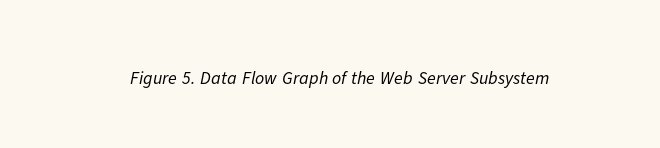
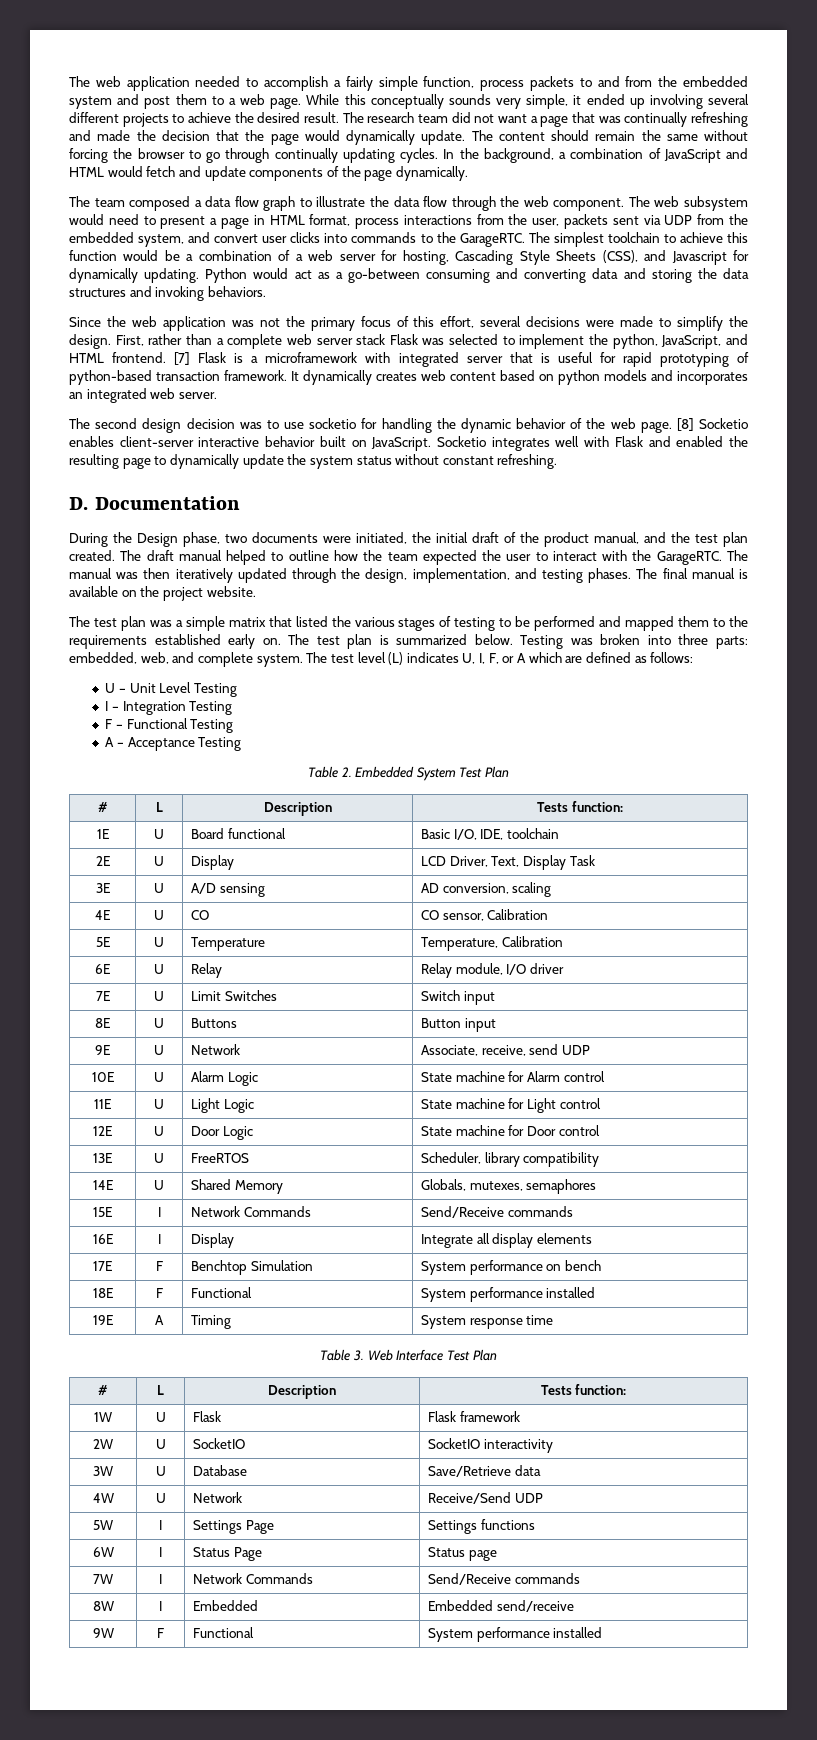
- Figure 5. Data Flow Graph of the Web Server Subsystem
+ The web application needed to accomplish a fairly simple function, process packets to and from the embedded system and post them to a web page. While this conceptually sounds very simple, it ended up involving several different projects to achieve the desired result. The research team did not want a page that was continually refreshing and made the decision that the page would dynamically update. The content should remain the same without forcing the browser to go through continually updating cycles. In the background, a combination of JavaScript and HTML would fetch and update components of the page dynamically.
+ The team composed a data flow graph to illustrate the data flow through the web component. The web subsystem would need to present a page in HTML format, process interactions from the user, packets sent via UDP from the embedded system, and convert user clicks into commands to the GarageRTC. The simplest toolchain to achieve this function would be a combination of a web server for hosting, Cascading Style Sheets (CSS), and Javascript for dynamically updating. Python would act as a go-between consuming and converting data and storing the data structures and invoking behaviors.
+ Since the web application was not the primary focus of this effort, several decisions were made to simplify the design. First, rather than a complete web server stack Flask was selected to implement the python, JavaScript, and HTML frontend. [7] Flask is a microframework with integrated server that is useful for rapid prototyping of python-based transaction framework. It dynamically creates web content based on python models and incorporates an integrated web server.
+ The second design decision was to use socketio for handling the dynamic behavior of the web page. [8] Socketio enables client-server interactive behavior built on JavaScript. Socketio integrates well with Flask and enabled the resulting page to dynamically update the system status without constant refreshing.
+ D. Documentation
+ During the Design phase, two documents were initiated, the initial draft of the product manual, and the test plan created. The draft manual helped to outline how the team expected the user to interact with the GarageRTC. The manual was then iteratively updated through the design, implementation, and testing phases. The final manual is available on the project website.
+ The test plan was a simple matrix that listed the various stages of testing to be performed and mapped them to the requirements established early on. The test plan is summarized below. Testing was broken into three parts: embedded, web, and complete system. The test level (L) indicates U, I, F, or A which are defined as follows:
+ U – Unit Level Testing
+ I – Integration Testing
+ F – Functional Testing
+ A – Acceptance Testing
+ Table 2. Embedded System Test Plan
+ # | L | Description | Tests function:
+ 1E | U | Board functional | Basic I/O, IDE, toolchain
+ 2E | U | Display | LCD Driver, Text, Display Task
+ 3E | U | A/D sensing | AD conversion, scaling
+ 4E | U | CO | CO sensor, Calibration
+ 5E | U | Temperature | Temperature, Calibration
+ 6E | U | Relay | Relay module, I/O driver
+ 7E | U | Limit Switches | Switch input
+ 8E | U | Buttons | Button input
+ 9E | U | Network | Associate, receive, send UDP
+ 10E | U | Alarm Logic | State machine for Alarm control
+ 11E | U | Light Logic | State machine for Light control
+ 12E | U | Door Logic | State machine for Door control
+ 13E | U | FreeRTOS | Scheduler, library compatibility
+ 14E | U | Shared Memory | Globals, mutexes, semaphores
+ 15E | I | Network Commands | Send/Receive commands
+ 16E | I | Display | Integrate all display elements
+ 17E | F | Benchtop Simulation | System performance on bench
+ 18E | F | Functional | System performance installed
+ 19E | A | Timing | System response time
+ Table 3. Web Interface Test Plan
+ # | L | Description | Tests function:
+ 1W | U | Flask | Flask framework
+ 2W | U | SocketIO | SocketIO interactivity
+ 3W | U | Database | Save/Retrieve data
+ 4W | U | Network | Receive/Send UDP
+ 5W | I | Settings Page | Settings functions
+ 6W | I | Status Page | Status page
+ 7W | I | Network Commands | Send/Receive commands
+ 8W | I | Embedded | Embedded send/receive
+ 9W | F | Functional | System performance installed

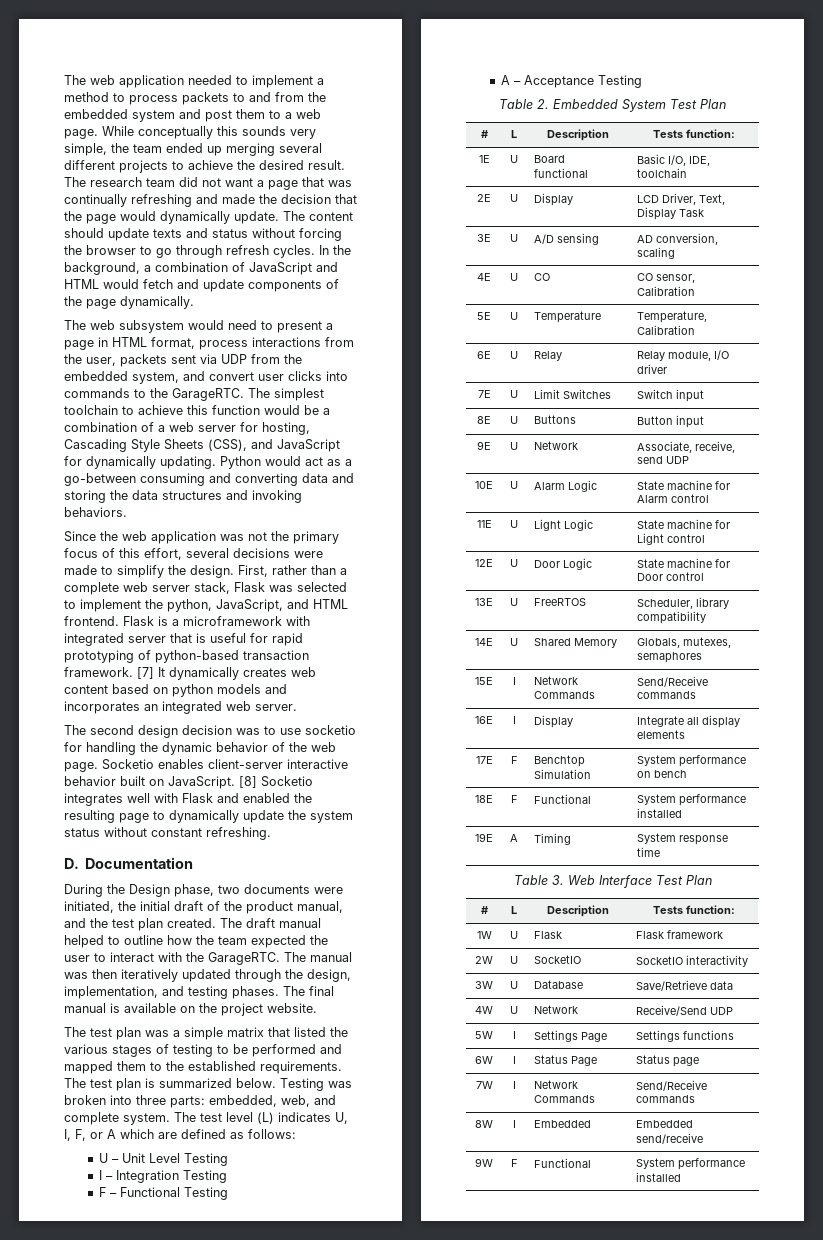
- The web application needed to accomplish a fairly simple function, process packets to and from the embedded system and post them to a web page.
+ The web application needed to implement a method to process packets to and from the embedded system and post them to a web page.
- While this conceptually sounds very simple, it ended up involving several different projects to achieve the desired result.
+ While conceptually this sounds very simple, the team ended up merging several different projects to achieve the desired result.
- The content should remain the same without forcing the browser to go through continually updating cycles.
+ The content should update texts and status without forcing the browser to go through refresh cycles.
- The team composed a data flow graph to illustrate the data flow through the web component. The web subsystem would need to present a page in HTML format, process interactions from the user, packets sent via UDP from the embedded system, and convert user clicks into commands to the GarageRTC.
+ The web subsystem would need to present a page in HTML format, process interactions from the user, packets sent via UDP from the embedded system, and convert user clicks into commands to the GarageRTC.
- The simplest toolchain to achieve this function would be a combination of a web server for hosting, Cascading Style Sheets (CSS), and Javascript for dynamically updating.
+ The simplest toolchain to achieve this function would be a combination of a web server for hosting, Cascading Style Sheets (CSS), and JavaScript for dynamically updating.
- First, rather than a complete web server stack Flask was selected to implement the python, JavaScript, and HTML frontend.
+ First, rather than a complete web server stack, Flask was selected to implement the python, JavaScript, and HTML frontend.
- [7] Flask is a microframework with integrated server that is useful for rapid prototyping of python-based transaction framework.
+ Flask is a microframework with integrated server that is useful for rapid prototyping of python-based transaction framework.
- It dynamically creates web content based on python models and incorporates an integrated web server.
+ [7] It dynamically creates web content based on python models and incorporates an integrated web server.
- [8] Socketio enables client-server interactive behavior built on JavaScript.
+ Socketio enables client-server interactive behavior built on JavaScript.
- Socketio integrates well with Flask and enabled the resulting page to dynamically update the system status without constant refreshing.
+ [8] Socketio integrates well with Flask and enabled the resulting page to dynamically update the system status without constant refreshing.
- The test plan was a simple matrix that listed the various stages of testing to be performed and mapped them to the requirements established early on.
+ The test plan was a simple matrix that listed the various stages of testing to be performed and mapped them to the established requirements.

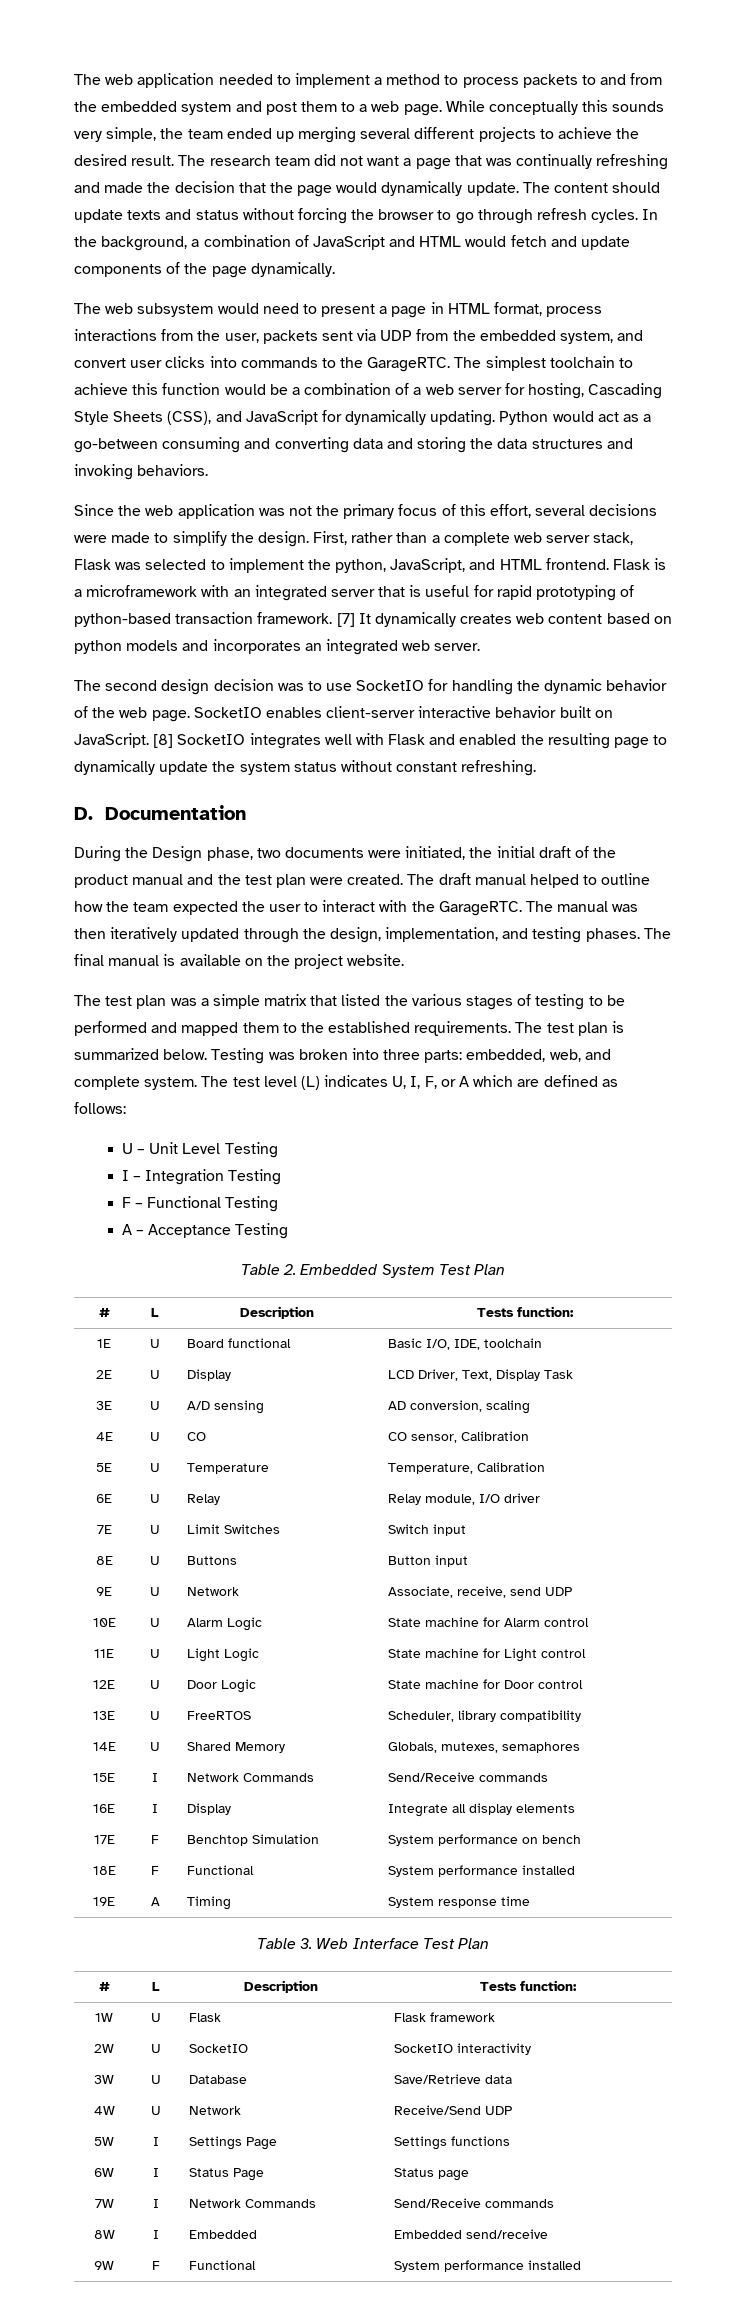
- Flask is a microframework with integrated server that is useful for rapid prototyping of python-based transaction framework.
+ Flask is a microframework with an integrated server that is useful for rapid prototyping of python-based transaction framework.
- The second design decision was to use socketio for handling the dynamic behavior of the web page.
+ The second design decision was to use SocketIO for handling the dynamic behavior of the web page.
- Socketio enables client-server interactive behavior built on JavaScript.
+ SocketIO enables client-server interactive behavior built on JavaScript.
- [8] Socketio integrates well with Flask and enabled the resulting page to dynamically update the system status without constant refreshing.
+ [8] SocketIO integrates well with Flask and enabled the resulting page to dynamically update the system status without constant refreshing.
- During the Design phase, two documents were initiated, the initial draft of the product manual, and the test plan created.
+ During the Design phase, two documents were initiated, the initial draft of the product manual and the test plan were created.

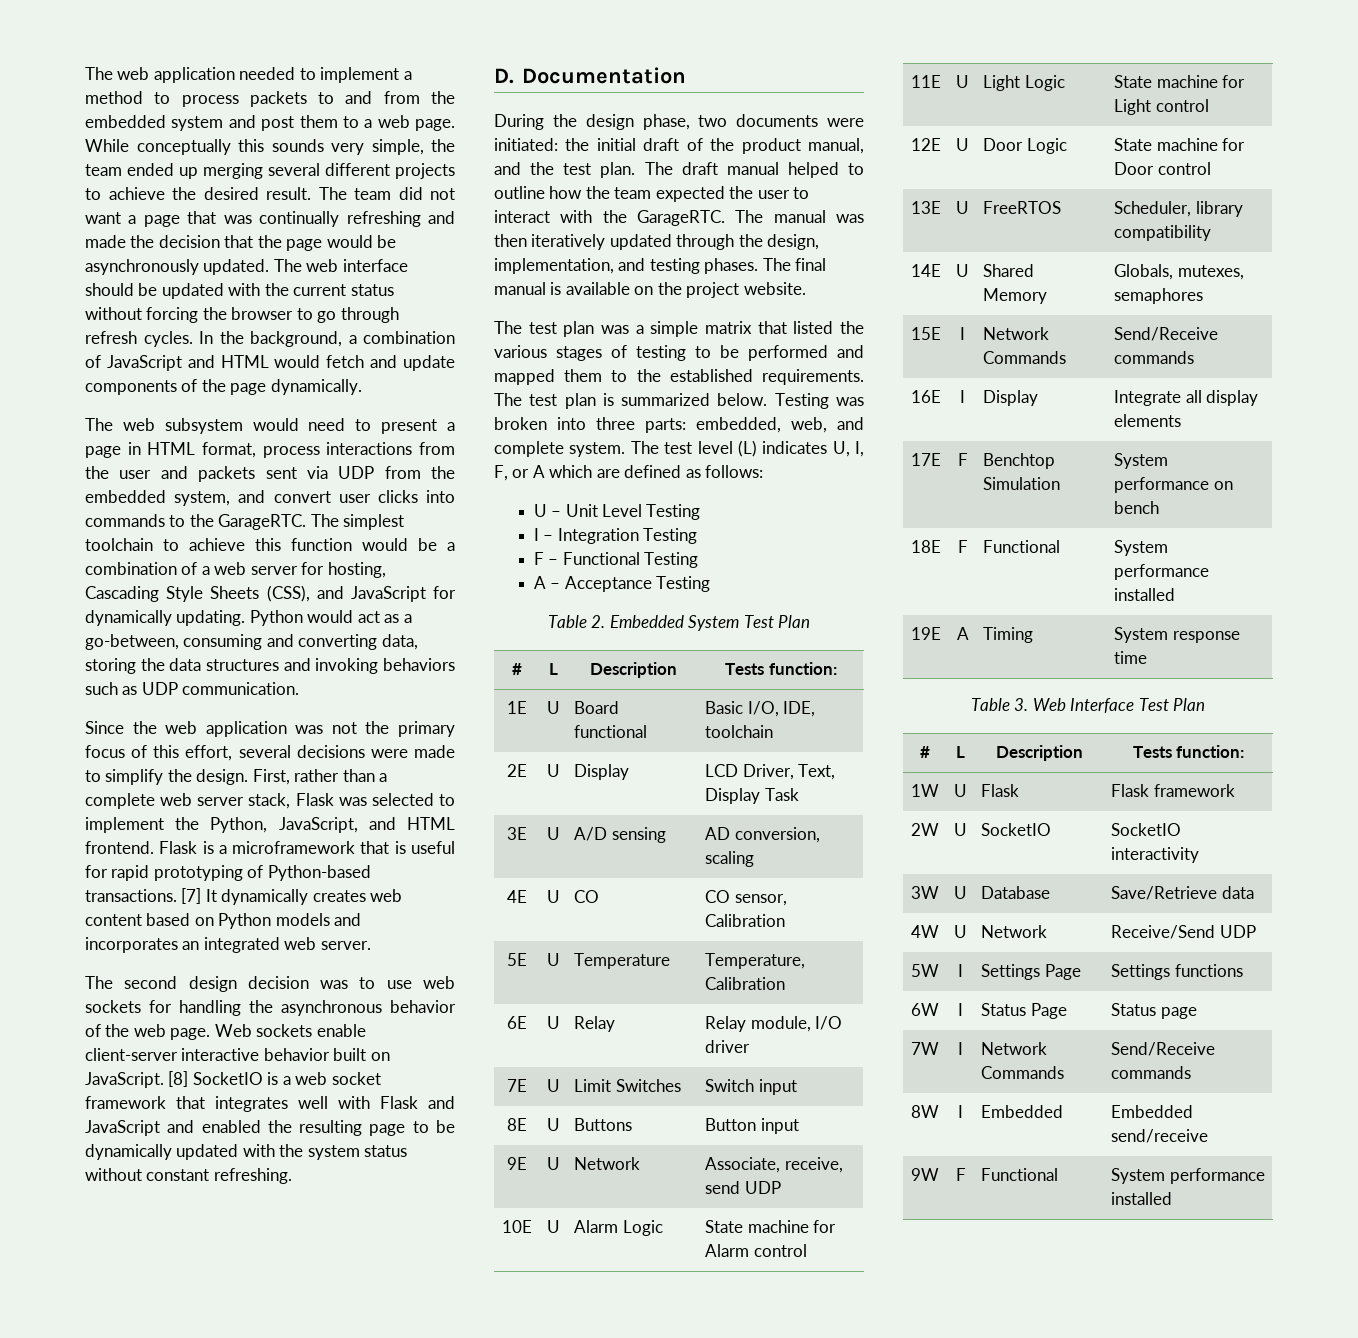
- The research team did not want a page that was continually refreshing and made the decision that the page would dynamically update. The content should update texts and status without forcing the browser to go through refresh cycles.
+ The team did not want a page that was continually refreshing and made the decision that the page would be asynchronously updated. The web interface should be updated with the current status without forcing the browser to go through refresh cycles.
- The web subsystem would need to present a page in HTML format, process interactions from the user, packets sent via UDP from the embedded system, and convert user clicks into commands to the GarageRTC.
+ The web subsystem would need to present a page in HTML format, process interactions from the user and packets sent via UDP from the embedded system, and convert user clicks into commands to the GarageRTC.
- Python would act as a go-between consuming and converting data and storing the data structures and invoking behaviors.
+ Python would act as a go-between, consuming and converting data, storing the data structures and invoking behaviors such as UDP communication.
- First, rather than a complete web server stack, Flask was selected to implement the python, JavaScript, and HTML frontend.
+ First, rather than a complete web server stack, Flask was selected to implement the Python, JavaScript, and HTML frontend.
- Flask is a microframework with an integrated server that is useful for rapid prototyping of python-based transaction framework.
+ Flask is a microframework that is useful for rapid prototyping of Python-based transactions.
- [7] It dynamically creates web content based on python models and incorporates an integrated web server.
+ [7] It dynamically creates web content based on Python models and incorporates an integrated web server.
- The second design decision was to use SocketIO for handling the dynamic behavior of the web page.
+ The second design decision was to use web sockets for handling the asynchronous behavior of the web page.
- SocketIO enables client-server interactive behavior built on JavaScript.
+ Web sockets enable client-server interactive behavior built on JavaScript.
- [8] SocketIO integrates well with Flask and enabled the resulting page to dynamically update the system status without constant refreshing.
+ [8] SocketIO is a web socket framework that integrates well with Flask and JavaScript and enabled the resulting page to be dynamically updated with the system status without constant refreshing.
- During the Design phase, two documents were initiated, the initial draft of the product manual and the test plan were created.
+ During the design phase, two documents were initiated: the initial draft of the product manual, and the test plan.

